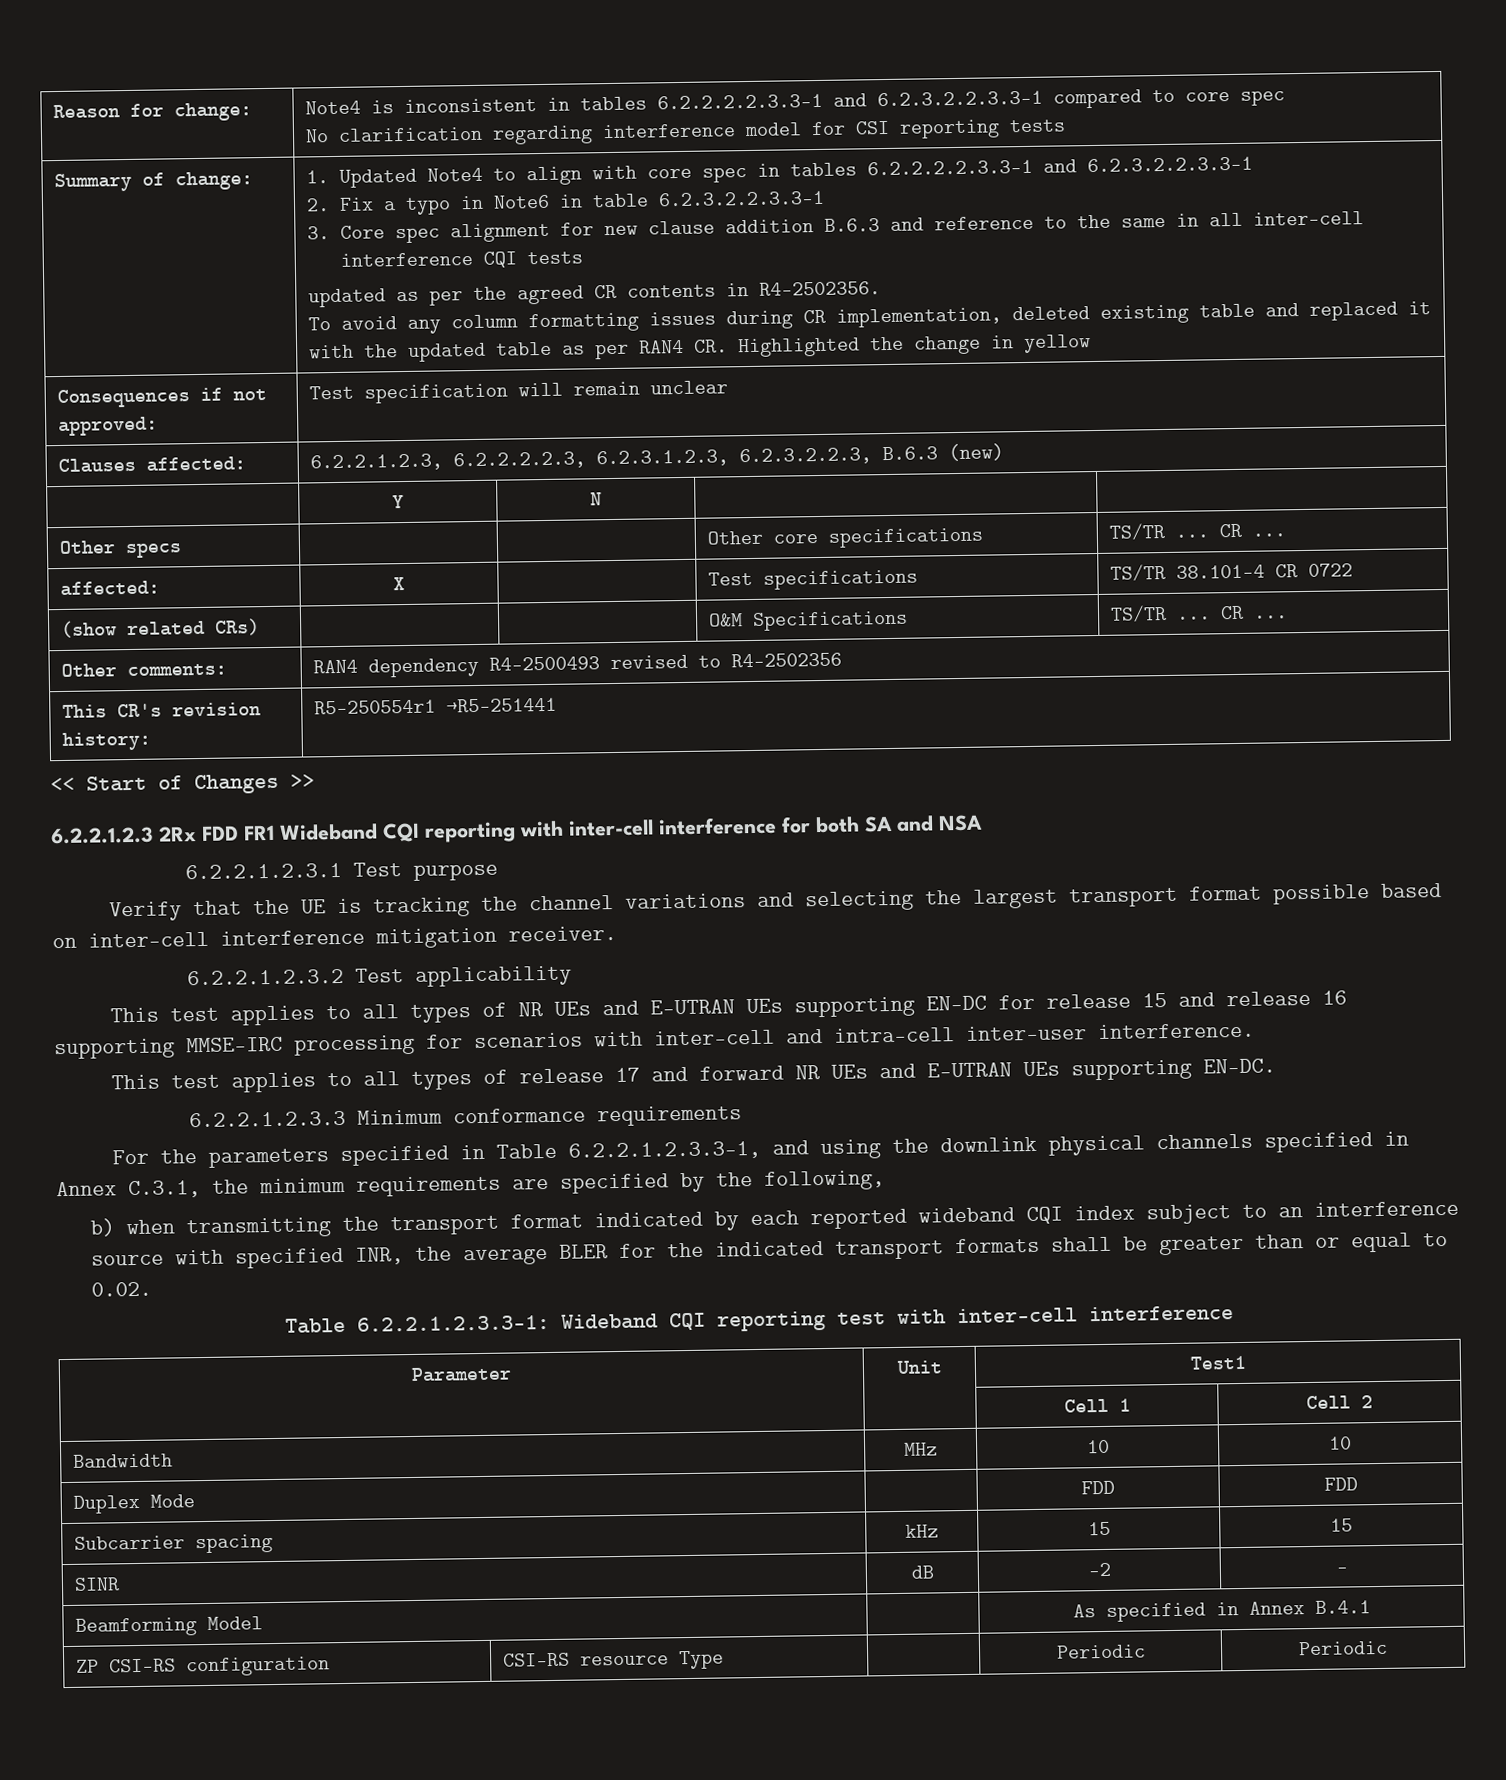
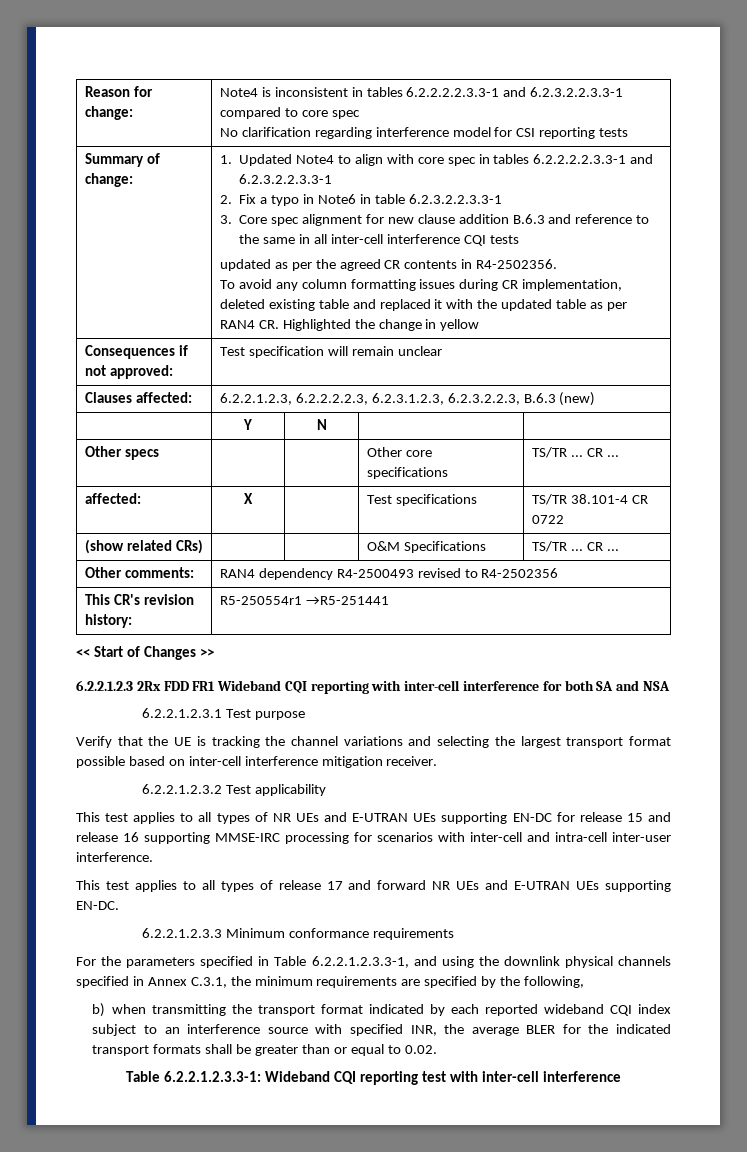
- Parameter | Unit | Test1
- | | Cell 1 | Cell 2
- Bandwidth | MHz | 10 | 10
- Duplex Mode | | FDD | FDD
- Subcarrier spacing | kHz | 15 | 15
- SINR | dB | -2 | -
- Beamforming Model | | As specified in Annex B.4.1
- ZP CSI-RS configuration | CSI-RS resource Type | | Periodic | Periodic

